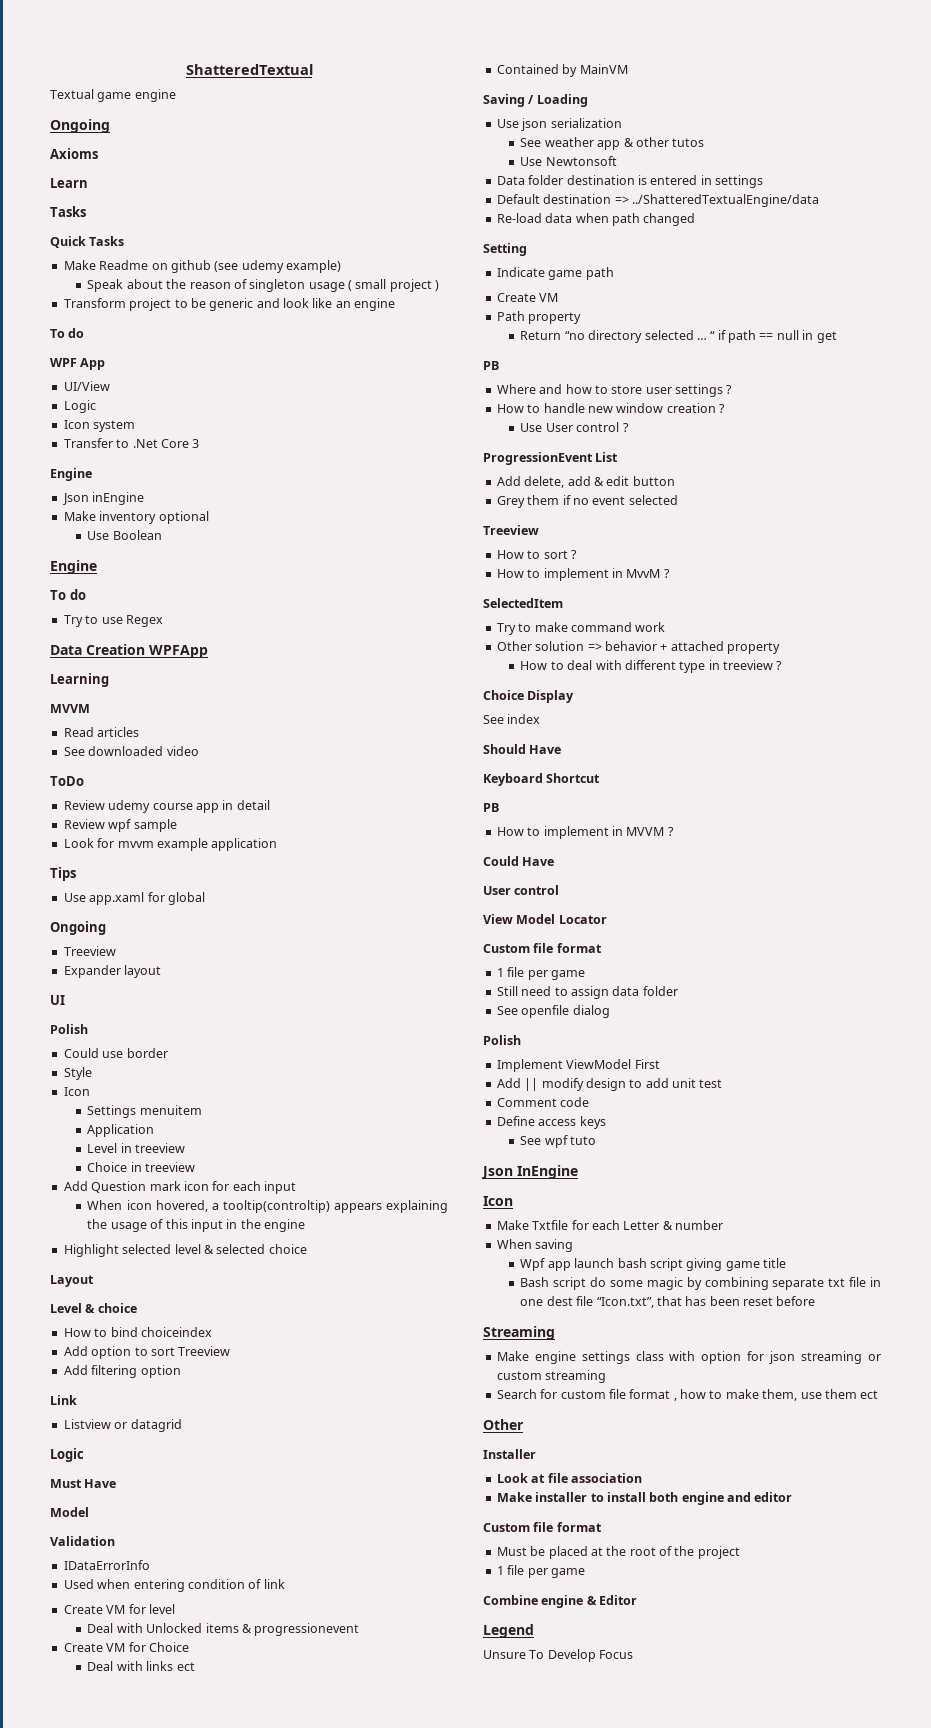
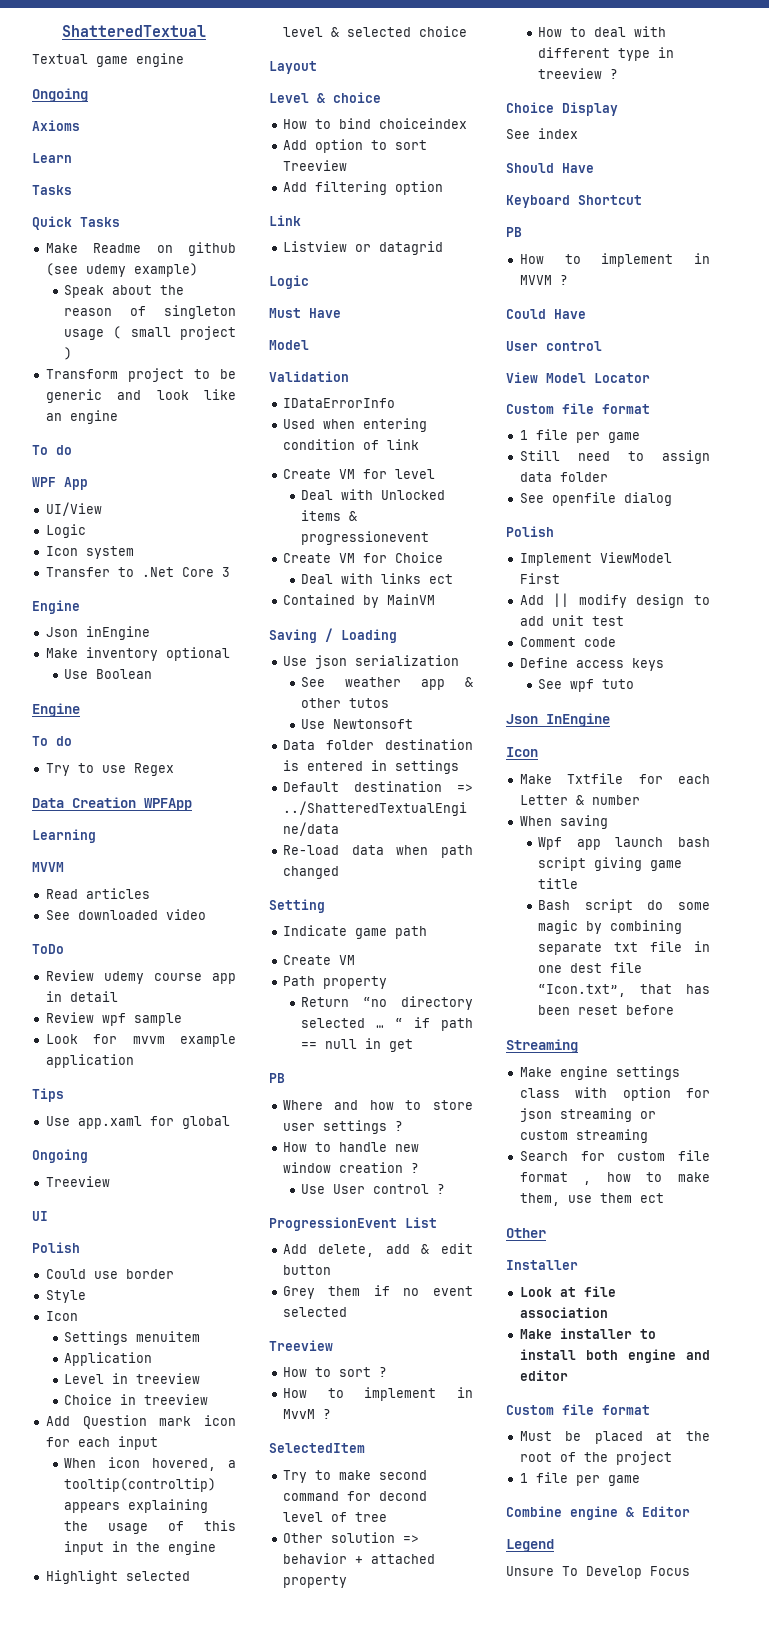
- Expander layout
- Try to make command work
+ Try to make second command for decond level of tree

